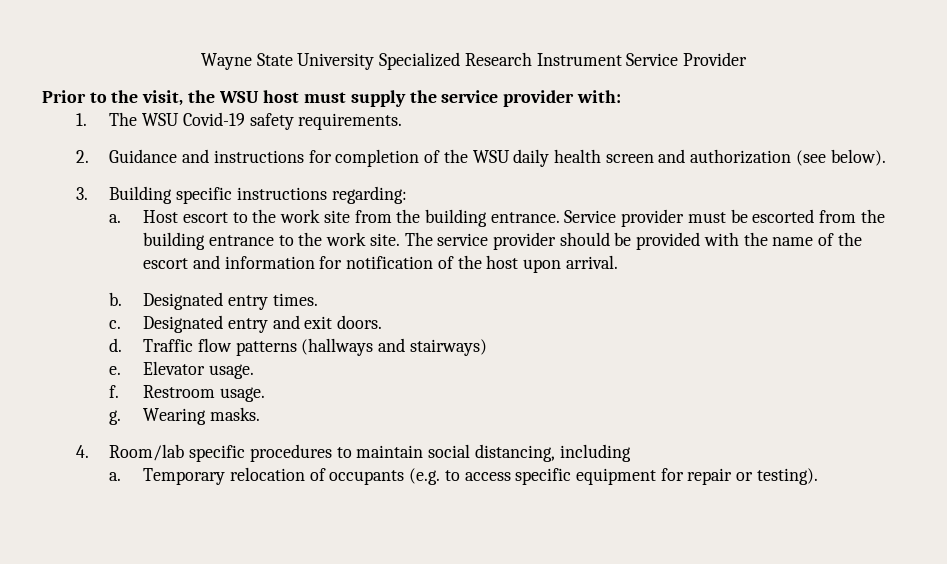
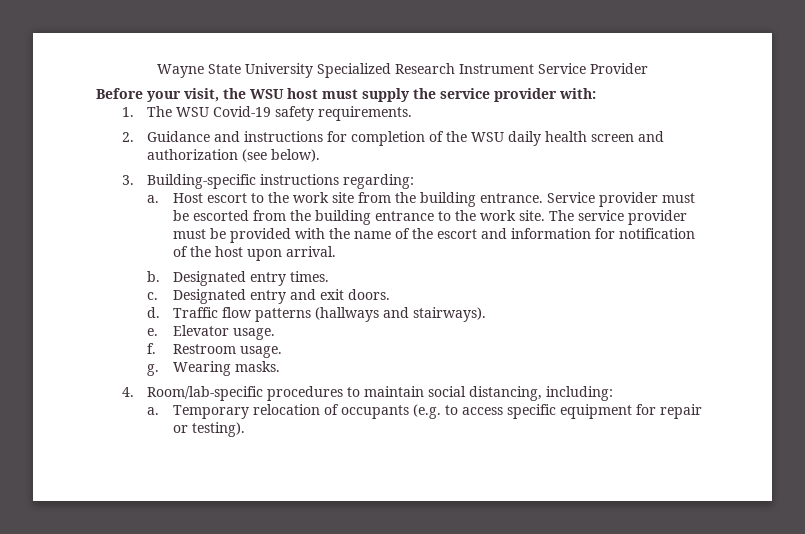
- Prior to the visit, the WSU host must supply the service provider with:
+ Before your visit, the WSU host must supply the service provider with:
- 3. Building specific instructions regarding:
+ 3. Building-specific instructions regarding:
- The service provider should be provided with the name of the escort and information for notification of the host upon arrival.
+ The service provider must be provided with the name of the escort and information for notification of the host upon arrival.
- Traffic flow patterns (hallways and stairways)
+ Traffic flow patterns (hallways and stairways).
- 4. Room/lab specific procedures to maintain social distancing, including
+ 4. Room/lab-specific procedures to maintain social distancing, including:

